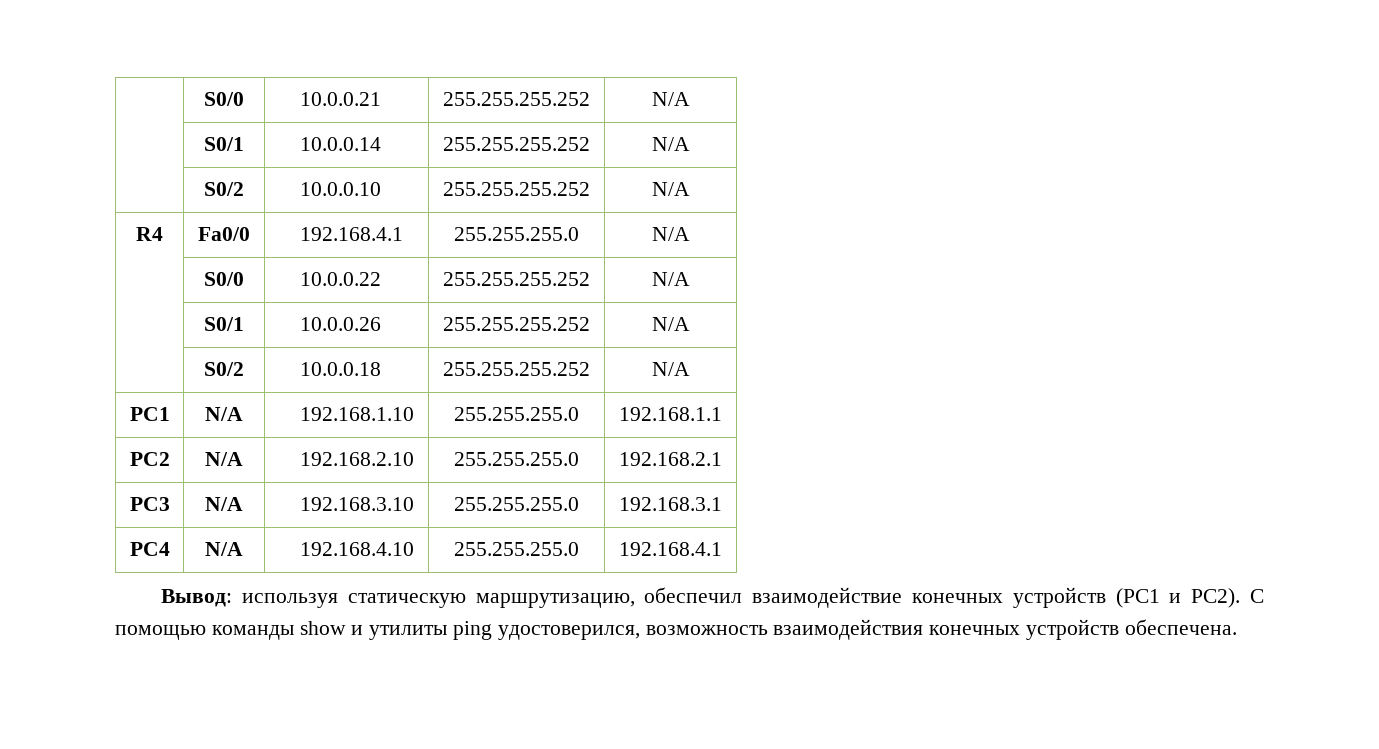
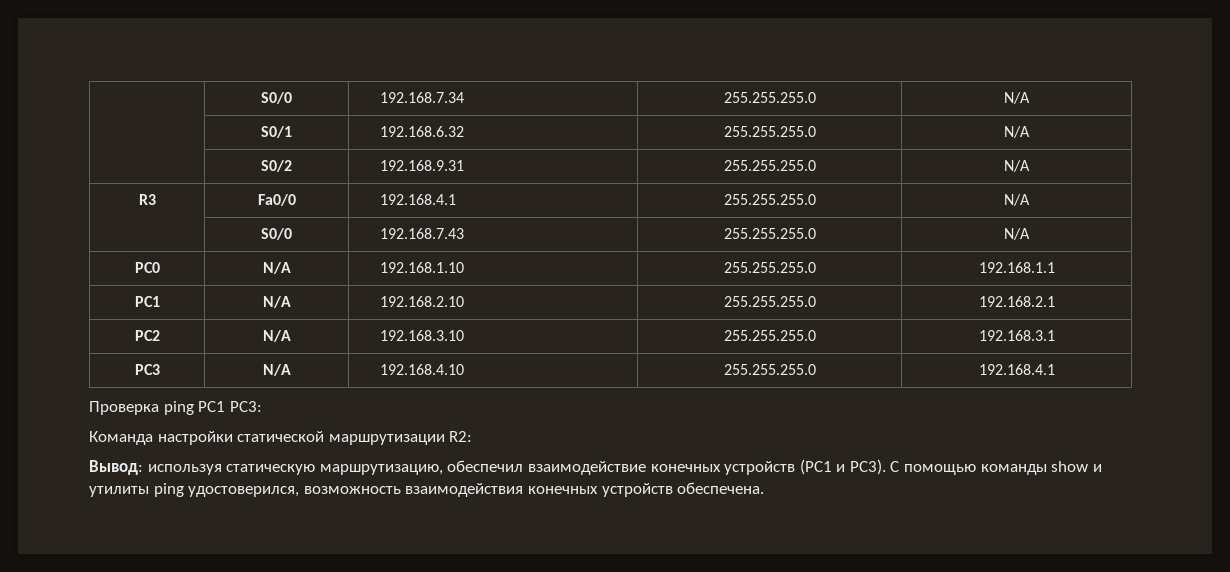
- | S0/0 | 10.0.0.21 | 255.255.255.252 | N/A
- | S0/1 | 10.0.0.14 | 255.255.255.252 | N/A
- | S0/2 | 10.0.0.10 | 255.255.255.252 | N/A
- R4 | Fa0/0 | 192.168.4.1 | 255.255.255.0 | N/A
+ | S0/0 | 192.168.7.34 | 255.255.255.0 | N/A
+ | S0/1 | 192.168.6.32 | 255.255.255.0 | N/A
+ | S0/2 | 192.168.9.31 | 255.255.255.0 | N/A
+ R3 | Fa0/0 | 192.168.4.1 | 255.255.255.0 | N/A
- | S0/0 | 10.0.0.22 | 255.255.255.252 | N/A
- | S0/1 | 10.0.0.26 | 255.255.255.252 | N/A
- | S0/2 | 10.0.0.18 | 255.255.255.252 | N/A
- PC1 | N/A | 192.168.1.10 | 255.255.255.0 | 192.168.1.1
+ | S0/0 | 192.168.7.43 | 255.255.255.0 | N/A
+ PC0 | N/A | 192.168.1.10 | 255.255.255.0 | 192.168.1.1
- PC2 | N/A | 192.168.2.10 | 255.255.255.0 | 192.168.2.1
+ PC1 | N/A | 192.168.2.10 | 255.255.255.0 | 192.168.2.1
- PC3 | N/A | 192.168.3.10 | 255.255.255.0 | 192.168.3.1
+ PC2 | N/A | 192.168.3.10 | 255.255.255.0 | 192.168.3.1
- PC4 | N/A | 192.168.4.10 | 255.255.255.0 | 192.168.4.1
+ PC3 | N/A | 192.168.4.10 | 255.255.255.0 | 192.168.4.1
+ Проверка ping PC1 PC3:
+ Команда настройки статической маршрутизации R2:
- Вывод: используя статическую маршрутизацию, обеспечил взаимодействие конечных устройств (PC1 и PC2).
+ Вывод: используя статическую маршрутизацию, обеспечил взаимодействие конечных устройств (PC1 и PC3).

